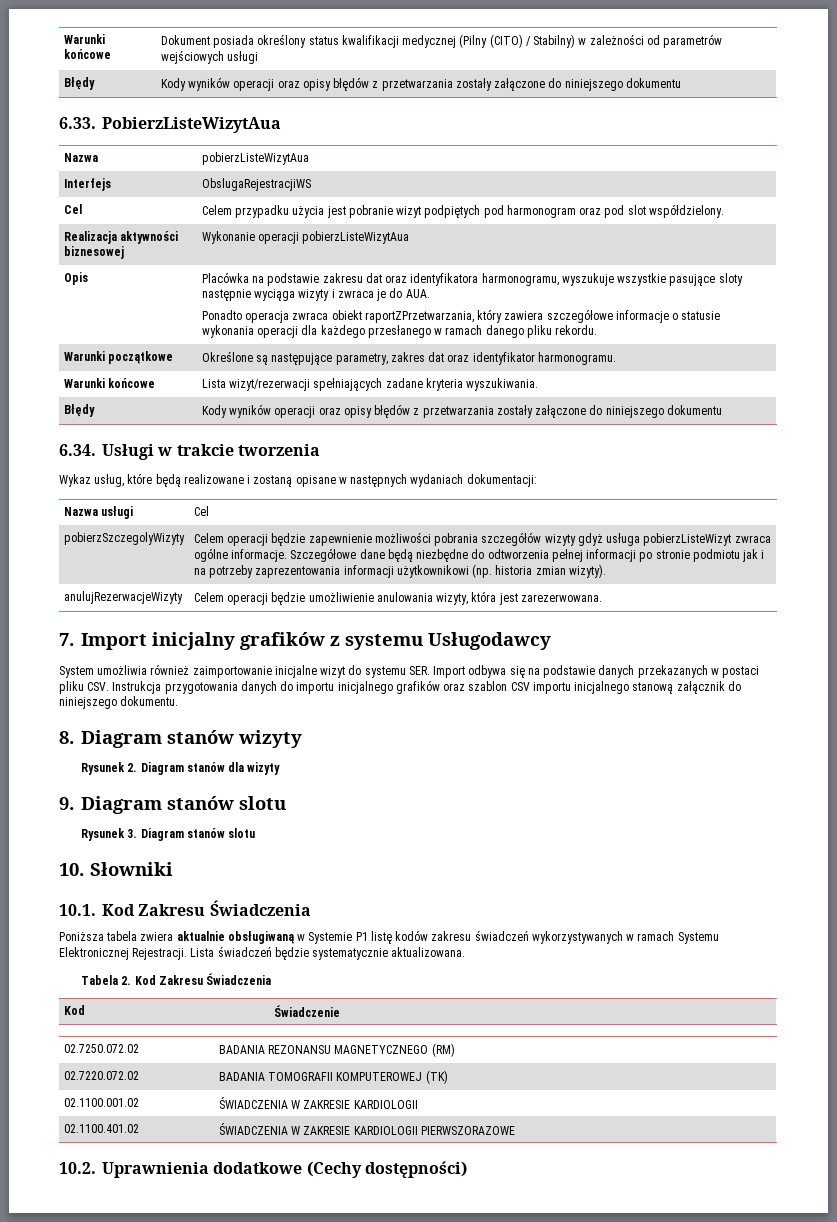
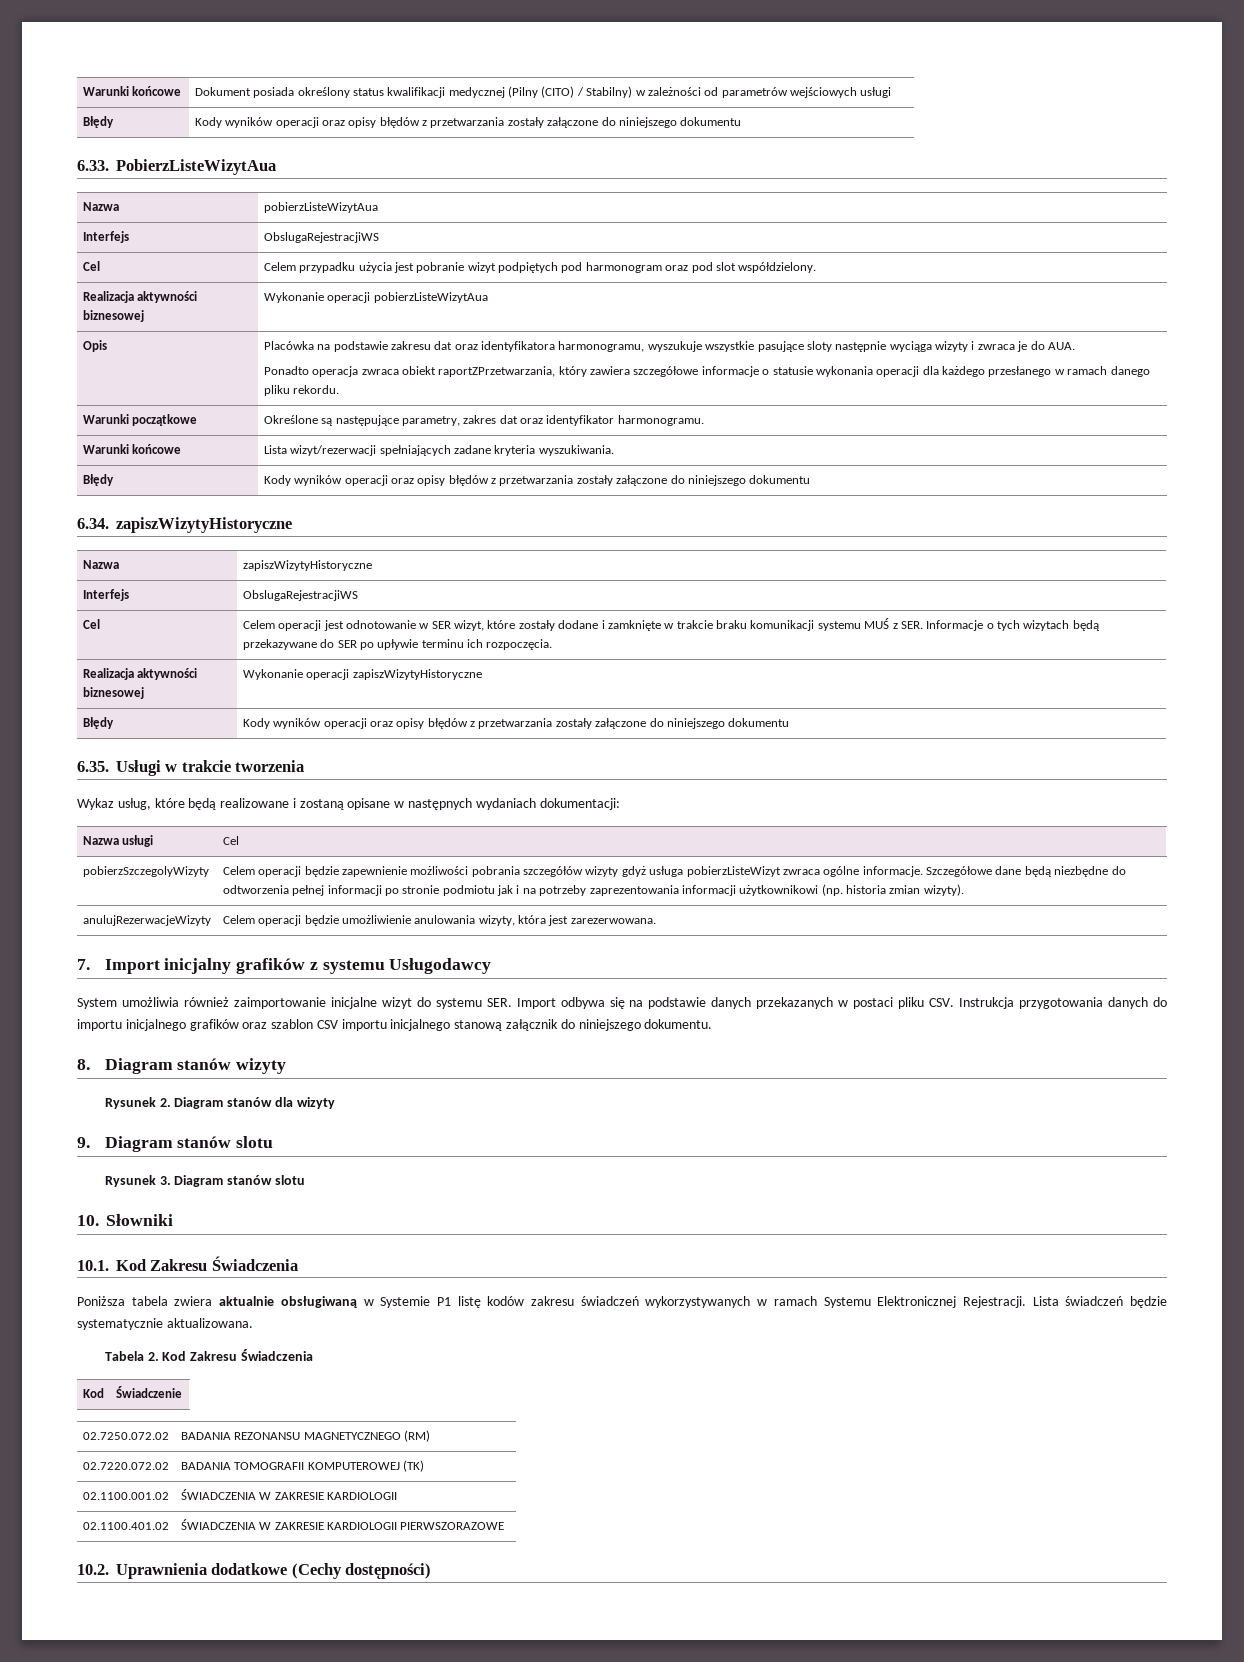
- 6.34. Usługi w trakcie tworzenia
+ 6.34. zapiszWizytyHistoryczne
+ Nazwa | zapiszWizytyHistoryczne
+ Interfejs | ObslugaRejestracjiWS
+ Cel | Celem operacji jest odnotowanie w SER wizyt, które zostały dodane i zamknięte w trakcie braku komunikacji systemu MUŚ z SER. Informacje o tych wizytach będą przekazywane do SER po upływie terminu ich rozpoczęcia.
+ Realizacja aktywności biznesowej | Wykonanie operacji zapiszWizytyHistoryczne
+ Błędy | Kody wyników operacji oraz opisy błędów z przetwarzania zostały załączone do niniejszego dokumentu
+ 6.35. Usługi w trakcie tworzenia

